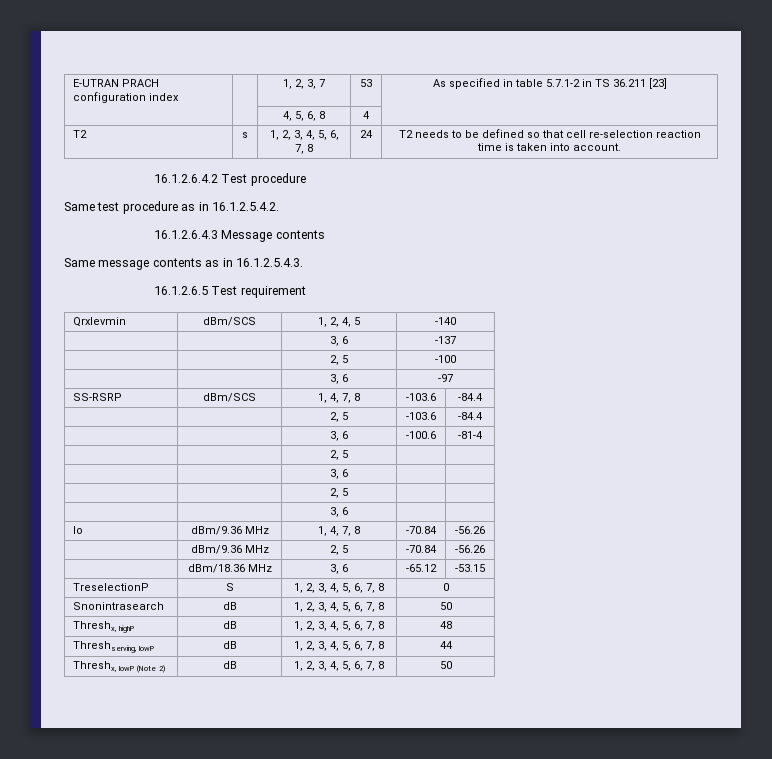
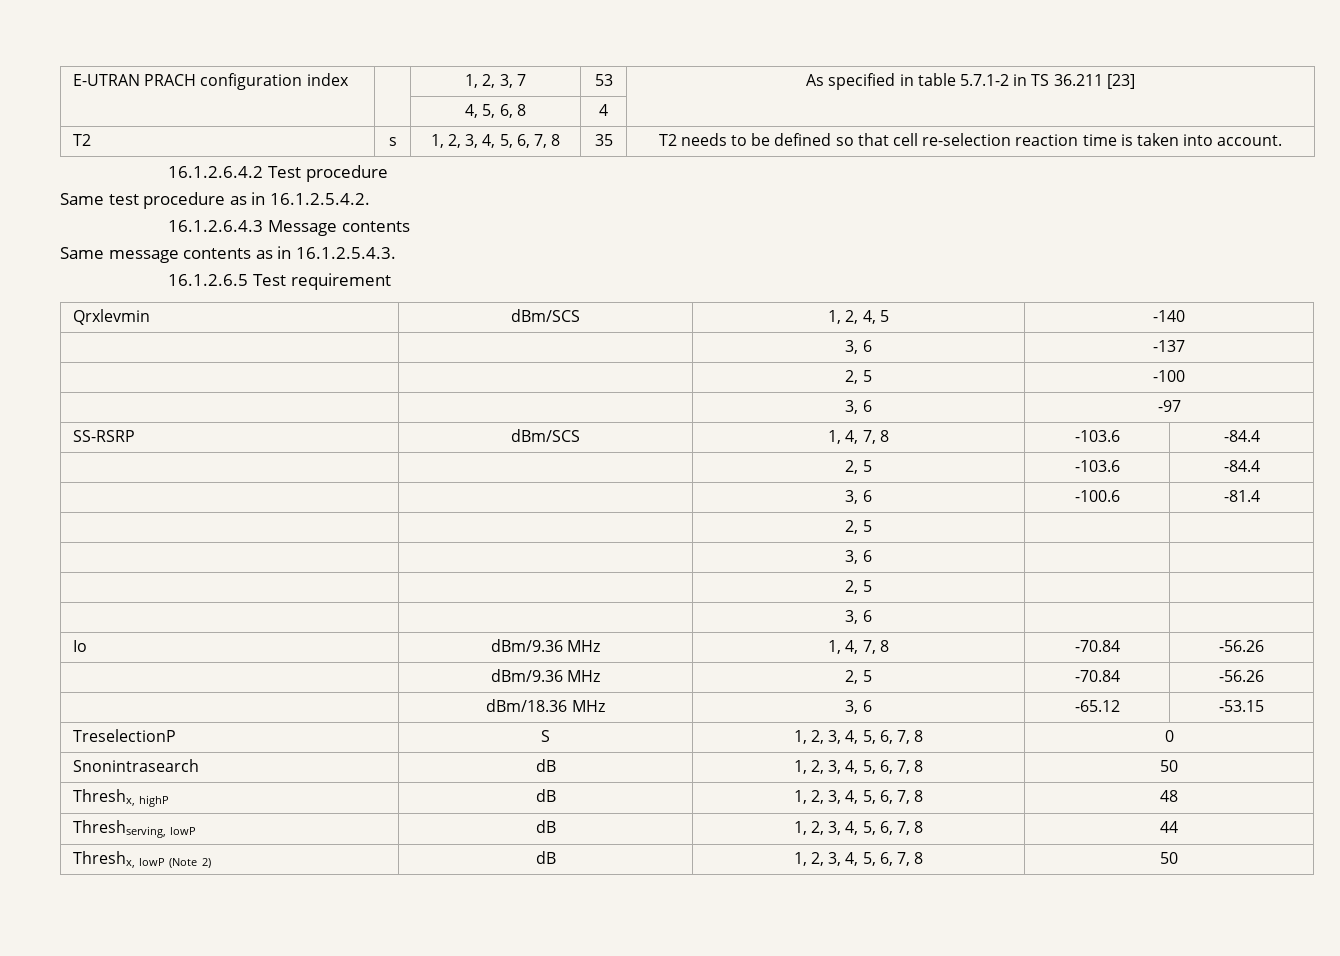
- T2 | s | 1, 2, 3, 4, 5, 6, 7, 8 | 24 | T2 needs to be defined so that cell re-selection reaction time is taken into account.
+ T2 | s | 1, 2, 3, 4, 5, 6, 7, 8 | 35 | T2 needs to be defined so that cell re-selection reaction time is taken into account.
- | | 3, 6 | -100.6 | -81-4
+ | | 3, 6 | -100.6 | -81.4

